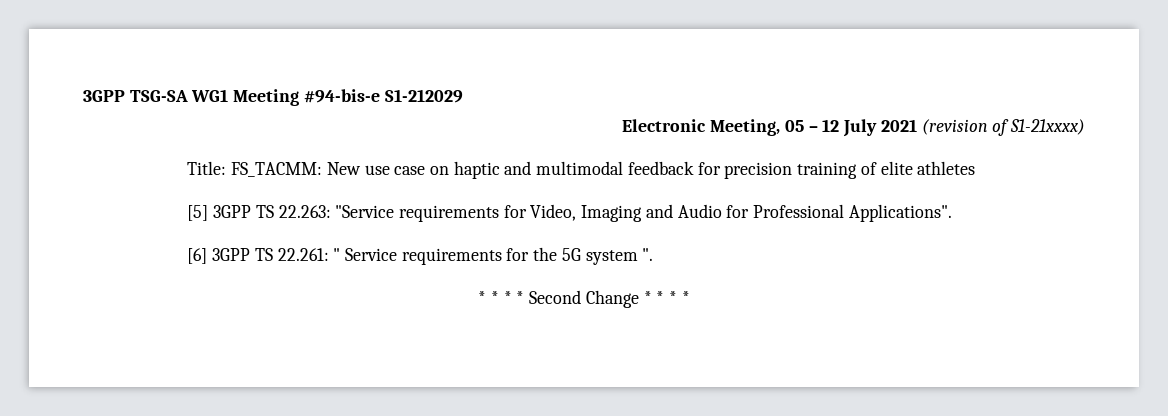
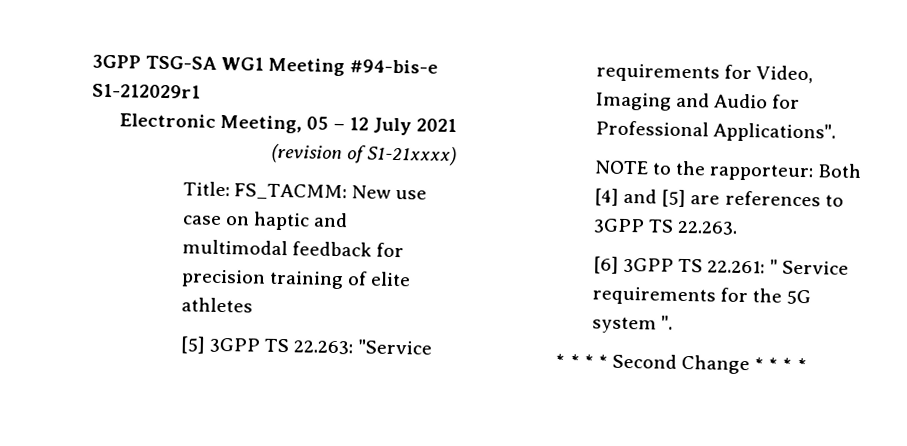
- 3GPP TSG-SA WG1 Meeting #94-bis-e S1-212029
+ 3GPP TSG-SA WG1 Meeting #94-bis-e S1-212029r1
+ NOTE to the rapporteur: Both [4] and [5] are references to 3GPP TS 22.263.

